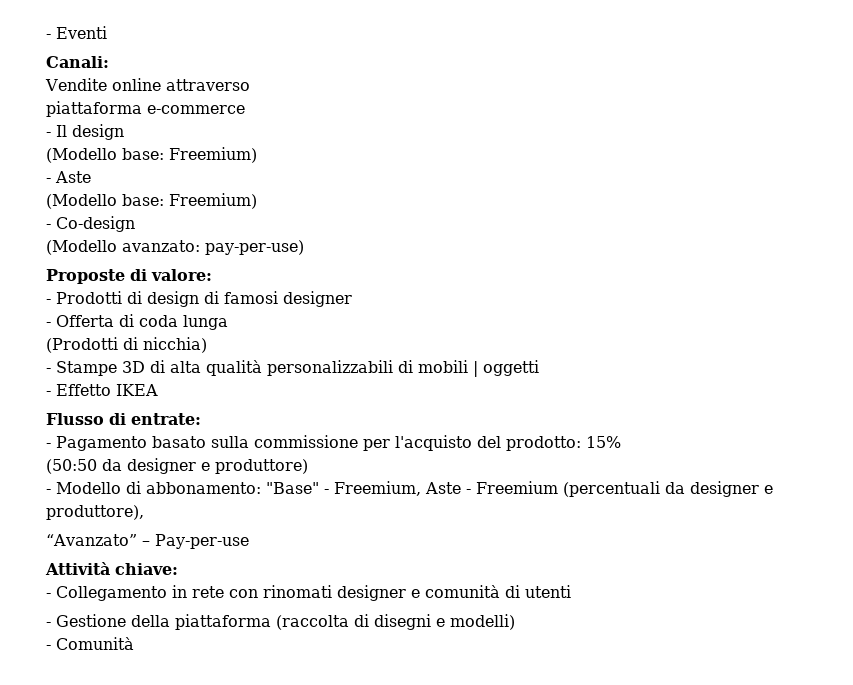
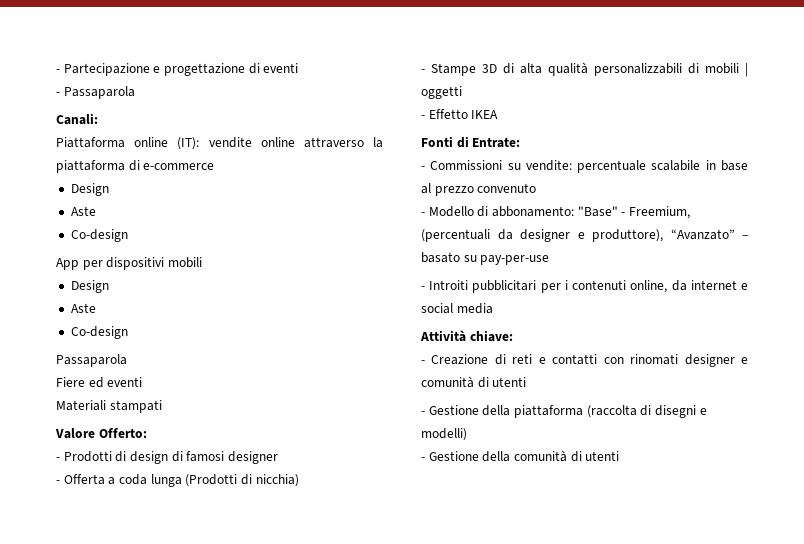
- - Eventi
+ - Partecipazione e progettazione di eventi
+ - Passaparola
  Canali:
- Vendite online attraverso
- piattaforma e-commerce
- - Il design
- (Modello base: Freemium)
- - Aste
- (Modello base: Freemium)
- - Co-design
- (Modello avanzato: pay-per-use)
- Proposte di valore:
+ Piattaforma online (IT): vendite online attraverso la piattaforma di e-commerce
+ Design
+ Aste
+ Co-design
+ App per dispositivi mobili
+ Design
+ Aste
+ Co-design
+ Passaparola
+ Fiere ed eventi
+ Materiali stampati
+ Valore Offerto:
- - Offerta di coda lunga
- (Prodotti di nicchia)
+ - Offerta a coda lunga (Prodotti di nicchia)
- Flusso di entrate:
- - Pagamento basato sulla commissione per l'acquisto del prodotto: 15%
- (50:50 da designer e produttore)
+ Fonti di Entrate:
+ - Commissioni su vendite: percentuale scalabile in base al prezzo convenuto
- - Modello di abbonamento: "Base" - Freemium, Aste - Freemium (percentuali da designer e produttore),
- “Avanzato” – Pay-per-use
+ - Modello di abbonamento: "Base" - Freemium, (percentuali da designer e produttore), “Avanzato” – basato su pay-per-use
+ - Introiti pubblicitari per i contenuti online, da internet e social media
  Attività chiave:
- - Collegamento in rete con rinomati designer e comunità di utenti
+ - Creazione di reti e contatti con rinomati designer e comunità di utenti
- - Comunità
+ - Gestione della comunità di utenti

